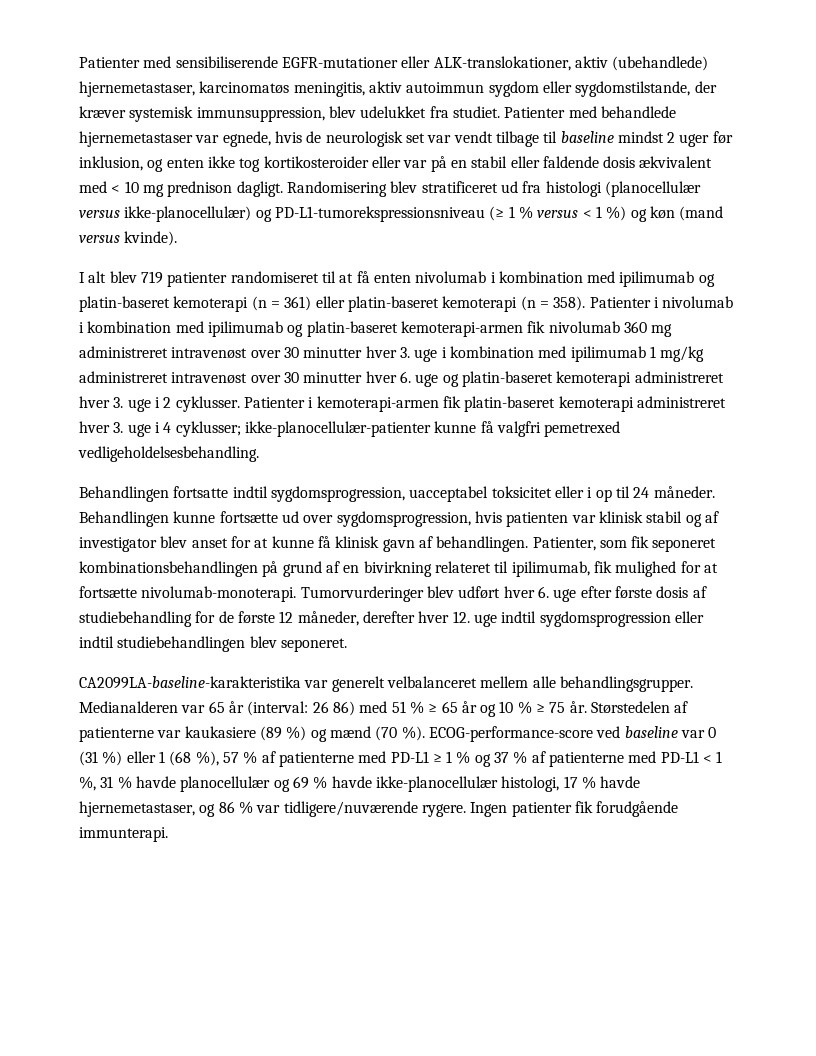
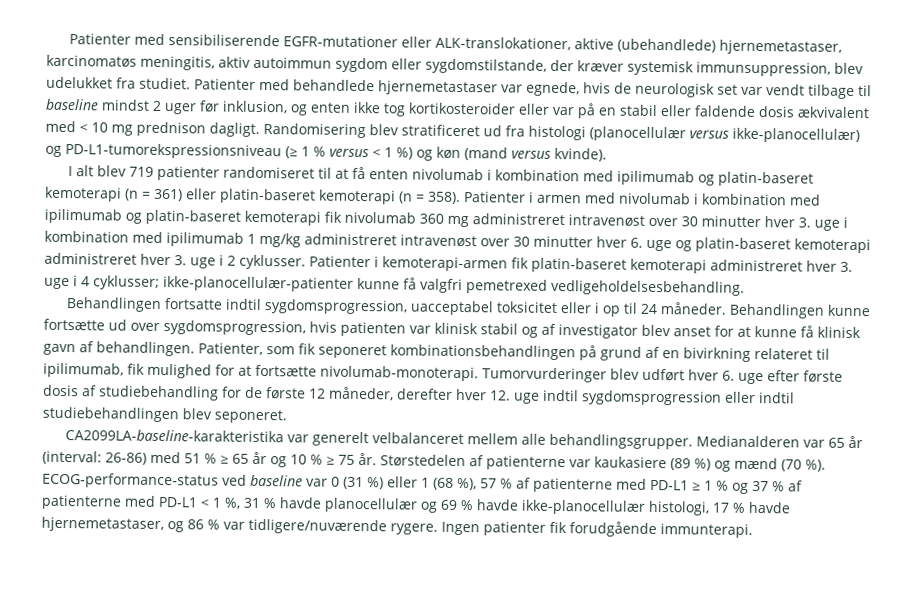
- Patienter med sensibiliserende EGFR-mutationer eller ALK-translokationer, aktiv (ubehandlede) hjernemetastaser, karcinomatøs meningitis, aktiv autoimmun sygdom eller sygdomstilstande, der kræver systemisk immunsuppression, blev udelukket fra studiet.
+ Patienter med sensibiliserende EGFR-mutationer eller ALK-translokationer, aktive (ubehandlede) hjernemetastaser, karcinomatøs meningitis, aktiv autoimmun sygdom eller sygdomstilstande, der kræver systemisk immunsuppression, blev udelukket fra studiet.
- Patienter i nivolumab i kombination med ipilimumab og platin-baseret kemoterapi-armen fik nivolumab 360 mg administreret intravenøst over 30 minutter hver 3. uge i kombination med ipilimumab 1 mg/kg administreret intravenøst over 30 minutter hver 6. uge og platin-baseret kemoterapi administreret hver 3. uge i 2 cyklusser.
+ Patienter i armen med nivolumab i kombination med ipilimumab og platin-baseret kemoterapi fik nivolumab 360 mg administreret intravenøst over 30 minutter hver 3. uge i kombination med ipilimumab 1 mg/kg administreret intravenøst over 30 minutter hver 6. uge og platin-baseret kemoterapi administreret hver 3. uge i 2 cyklusser.
- Medianalderen var 65 år (interval: 26 86) med 51 % ≥ 65 år og 10 % ≥ 75 år.
+ Medianalderen var 65 år (interval: 26-86) med 51 % ≥ 65 år og 10 % ≥ 75 år.
- ECOG-performance-score ved baseline var 0 (31 %) eller 1 (68 %), 57 % af patienterne med PD-L1 ≥ 1 % og 37 % af patienterne med PD-L1 < 1 %, 31 % havde planocellulær og 69 % havde ikke-planocellulær histologi, 17 % havde hjernemetastaser, og 86 % var tidligere/nuværende rygere.
+ ECOG-performance-status ved baseline var 0 (31 %) eller 1 (68 %), 57 % af patienterne med PD-L1 ≥ 1 % og 37 % af patienterne med PD-L1 < 1 %, 31 % havde planocellulær og 69 % havde ikke-planocellulær histologi, 17 % havde hjernemetastaser, og 86 % var tidligere/nuværende rygere.

